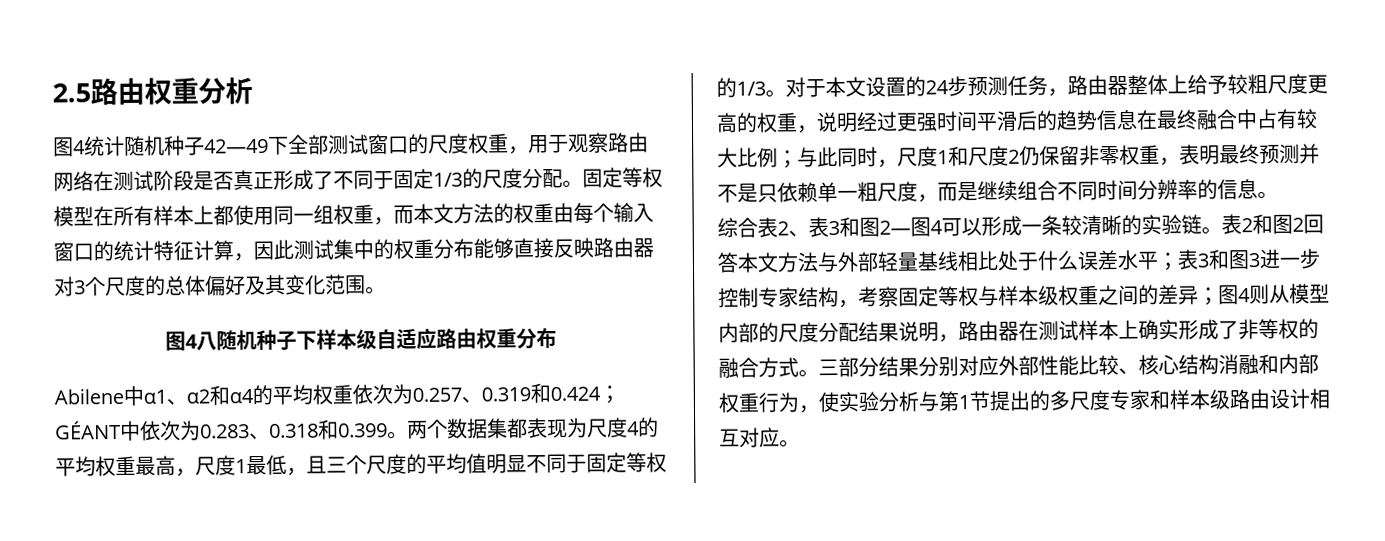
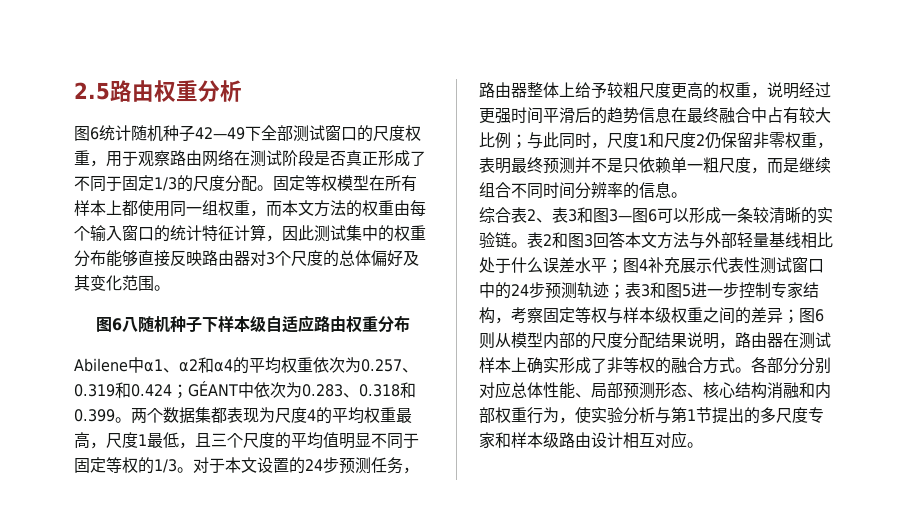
- 图4统计随机种子42—49下全部测试窗口的尺度权重，用于观察路由网络在测试阶段是否真正形成了不同于固定1/3的尺度分配。
+ 图6统计随机种子42—49下全部测试窗口的尺度权重，用于观察路由网络在测试阶段是否真正形成了不同于固定1/3的尺度分配。
- 图4八随机种子下样本级自适应路由权重分布
+ 图6八随机种子下样本级自适应路由权重分布
- 综合表2、表3和图2—图4可以形成一条较清晰的实验链。
+ 综合表2、表3和图3—图6可以形成一条较清晰的实验链。
- 表2和图2回答本文方法与外部轻量基线相比处于什么误差水平；表3和图3进一步控制专家结构，考察固定等权与样本级权重之间的差异；图4则从模型内部的尺度分配结果说明，路由器在测试样本上确实形成了非等权的融合方式。
+ 表2和图3回答本文方法与外部轻量基线相比处于什么误差水平；图4补充展示代表性测试窗口中的24步预测轨迹；表3和图5进一步控制专家结构，考察固定等权与样本级权重之间的差异；图6则从模型内部的尺度分配结果说明，路由器在测试样本上确实形成了非等权的融合方式。
- 三部分结果分别对应外部性能比较、核心结构消融和内部权重行为，使实验分析与第1节提出的多尺度专家和样本级路由设计相互对应。
+ 各部分分别对应总体性能、局部预测形态、核心结构消融和内部权重行为，使实验分析与第1节提出的多尺度专家和样本级路由设计相互对应。

